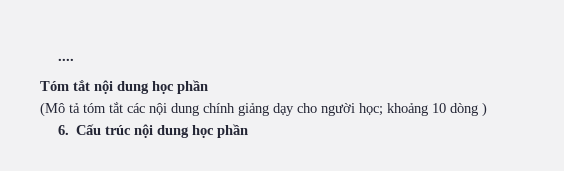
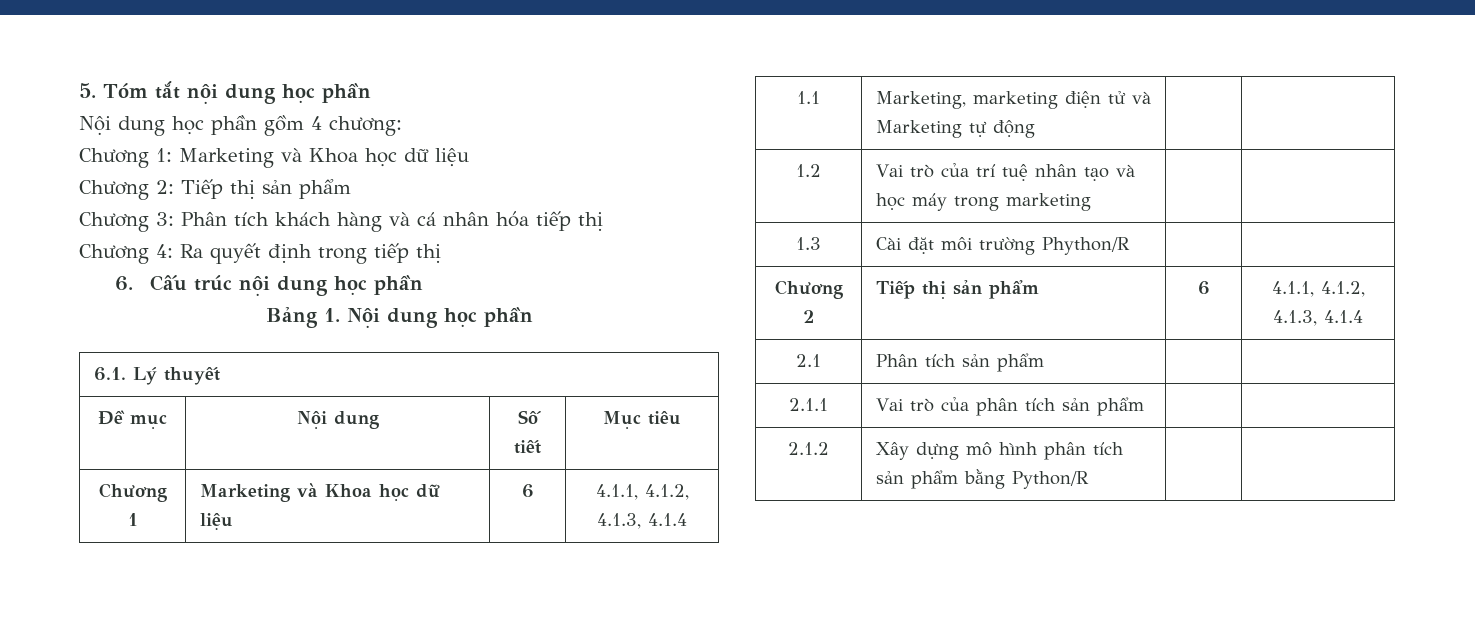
- ....
- Tóm tắt nội dung học phần
+ 5. Tóm tắt nội dung học phần
- (Mô tả tóm tắt các nội dung chính giảng dạy cho người học; khoảng 10 dòng )
+ Nội dung học phần gồm 4 chương:
+ Chương 1: Marketing và Khoa học dữ liệu
+ Chương 2: Tiếp thị sản phẩm
+ Chương 3: Phân tích khách hàng và cá nhân hóa tiếp thị
+ Chương 4: Ra quyết định trong tiếp thị
+ Bảng 1. Nội dung học phần
+ 6.1. Lý thuyết
+ Đề mục | Nội dung | Số tiết | Mục tiêu
+ Chương 1 | Marketing và Khoa học dữ liệu | 6 | 4.1.1, 4.1.2, 4.1.3, 4.1.4
+ 1.1 | Marketing, marketing điện tử và Marketing tự động | |
+ 1.2 | Vai trò của trí tuệ nhân tạo và học máy trong marketing | |
+ 1.3 | Cài đặt môi trường Phython/R | |
+ Chương 2 | Tiếp thị sản phẩm | 6 | 4.1.1, 4.1.2, 4.1.3, 4.1.4
+ 2.1 | Phân tích sản phẩm | |
+ 2.1.1 | Vai trò của phân tích sản phẩm | |
+ 2.1.2 | Xây dựng mô hình phân tích sản phẩm bằng Python/R | |

